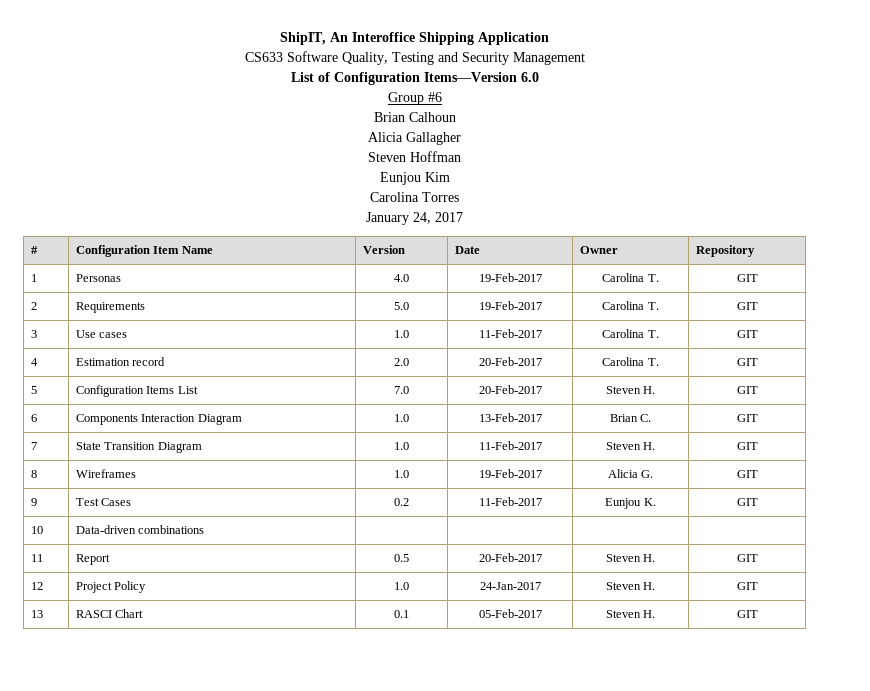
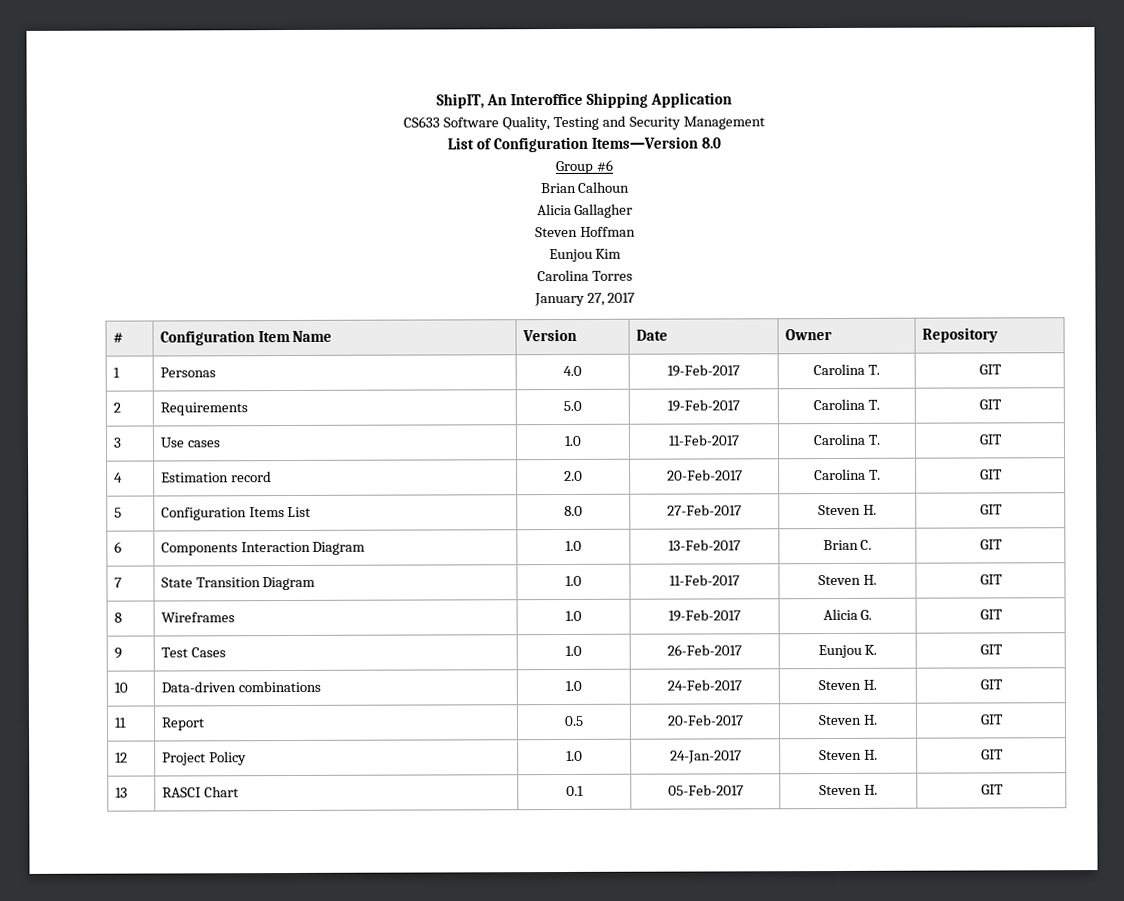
- List of Configuration Items—Version 6.0
+ List of Configuration Items—Version 8.0
- January 24, 2017
+ January 27, 2017
- 5 | Configuration Items List | 7.0 | 20-Feb-2017 | Steven H. | GIT
+ 5 | Configuration Items List | 8.0 | 27-Feb-2017 | Steven H. | GIT
- 9 | Test Cases | 0.2 | 11-Feb-2017 | Eunjou K. | GIT
+ 9 | Test Cases | 1.0 | 26-Feb-2017 | Eunjou K. | GIT
- 10 | Data-driven combinations | | | |
+ 10 | Data-driven combinations | 1.0 | 24-Feb-2017 | Steven H. | GIT

